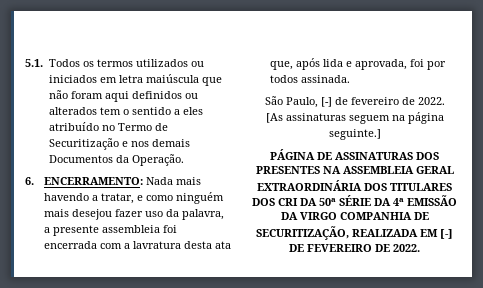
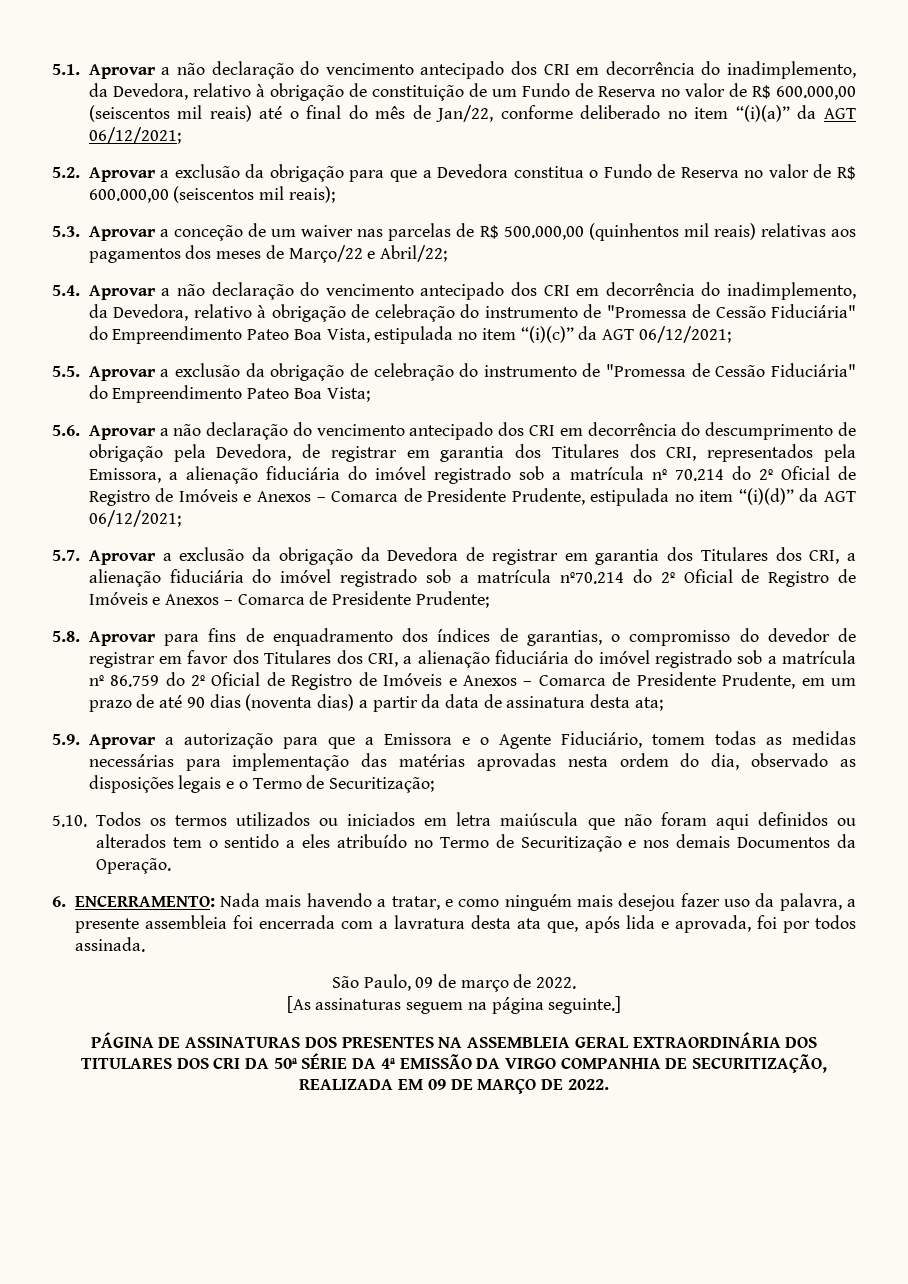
- 5.1. Todos os termos utilizados ou iniciados em letra maiúscula que não foram aqui definidos ou alterados tem o sentido a eles atribuído no Termo de Securitização e nos demais Documentos da Operação.
+ 5.1. Aprovar a não declaração do vencimento antecipado dos CRI em decorrência do inadimplemento, da Devedora, relativo à obrigação de constituição de um Fundo de Reserva no valor de R$ 600.000,00 (seiscentos mil reais) até o final do mês de Jan/22, conforme deliberado no item “(i)(a)” da AGT 06/12/2021;
+ 5.2. Aprovar a exclusão da obrigação para que a Devedora constitua o Fundo de Reserva no valor de R$ 600.000,00 (seiscentos mil reais);
+ 5.3. Aprovar a conceção de um waiver nas parcelas de R$ 500.000,00 (quinhentos mil reais) relativas aos pagamentos dos meses de Março/22 e Abril/22;
+ 5.4. Aprovar a não declaração do vencimento antecipado dos CRI em decorrência do inadimplemento, da Devedora, relativo à obrigação de celebração do instrumento de "Promessa de Cessão Fiduciária" do Empreendimento Pateo Boa Vista, estipulada no item “(i)(c)” da AGT 06/12/2021;
+ 5.5. Aprovar a exclusão da obrigação de celebração do instrumento de "Promessa de Cessão Fiduciária" do Empreendimento Pateo Boa Vista;
+ 5.6. Aprovar a não declaração do vencimento antecipado dos CRI em decorrência do descumprimento de obrigação pela Devedora, de registrar em garantia dos Titulares dos CRI, representados pela Emissora, a alienação fiduciária do imóvel registrado sob a matrícula nº 70.214 do 2º Oficial de Registro de Imóveis e Anexos – Comarca de Presidente Prudente, estipulada no item “(i)(d)” da AGT 06/12/2021;
+ 5.7. Aprovar a exclusão da obrigação da Devedora de registrar em garantia dos Titulares dos CRI, a alienação fiduciária do imóvel registrado sob a matrícula nº70.214 do 2º Oficial de Registro de Imóveis e Anexos – Comarca de Presidente Prudente;
+ 5.8. Aprovar para fins de enquadramento dos índices de garantias, o compromisso do devedor de registrar em favor dos Titulares dos CRI, a alienação fiduciária do imóvel registrado sob a matrícula nº 86.759 do 2º Oficial de Registro de Imóveis e Anexos – Comarca de Presidente Prudente, em um prazo de até 90 dias (noventa dias) a partir da data de assinatura desta ata;
+ 5.9. Aprovar a autorização para que a Emissora e o Agente Fiduciário, tomem todas as medidas necessárias para implementação das matérias aprovadas nesta ordem do dia, observado as disposições legais e o Termo de Securitização;
+ 5.10. Todos os termos utilizados ou iniciados em letra maiúscula que não foram aqui definidos ou alterados tem o sentido a eles atribuído no Termo de Securitização e nos demais Documentos da Operação.
- São Paulo, [-] de fevereiro de 2022.
+ São Paulo, 09 de março de 2022.
- PÁGINA DE ASSINATURAS DOS PRESENTES NA ASSEMBLEIA GERAL EXTRAORDINÁRIA DOS TITULARES DOS CRI DA 50ª SÉRIE DA 4ª EMISSÃO DA VIRGO COMPANHIA DE SECURITIZAÇÃO, REALIZADA EM [-] DE FEVEREIRO DE 2022.
+ PÁGINA DE ASSINATURAS DOS PRESENTES NA ASSEMBLEIA GERAL EXTRAORDINÁRIA DOS TITULARES DOS CRI DA 50ª SÉRIE DA 4ª EMISSÃO DA VIRGO COMPANHIA DE SECURITIZAÇÃO, REALIZADA EM 09 DE MARÇO DE 2022.

